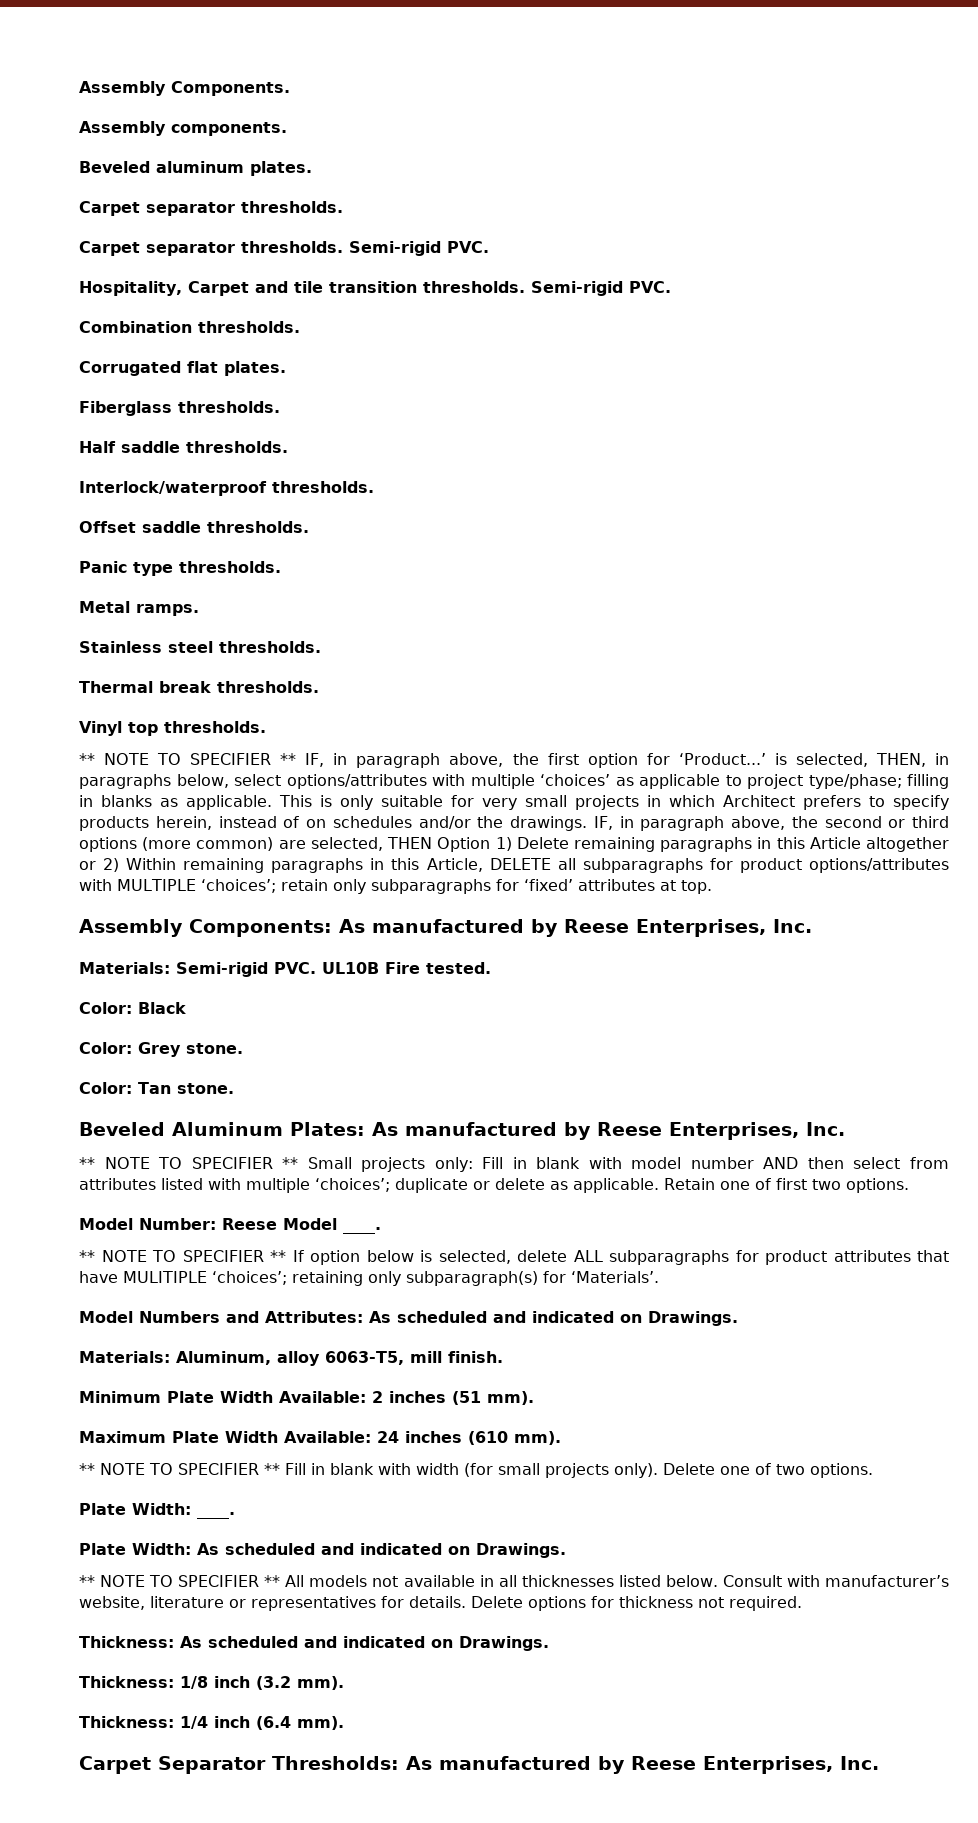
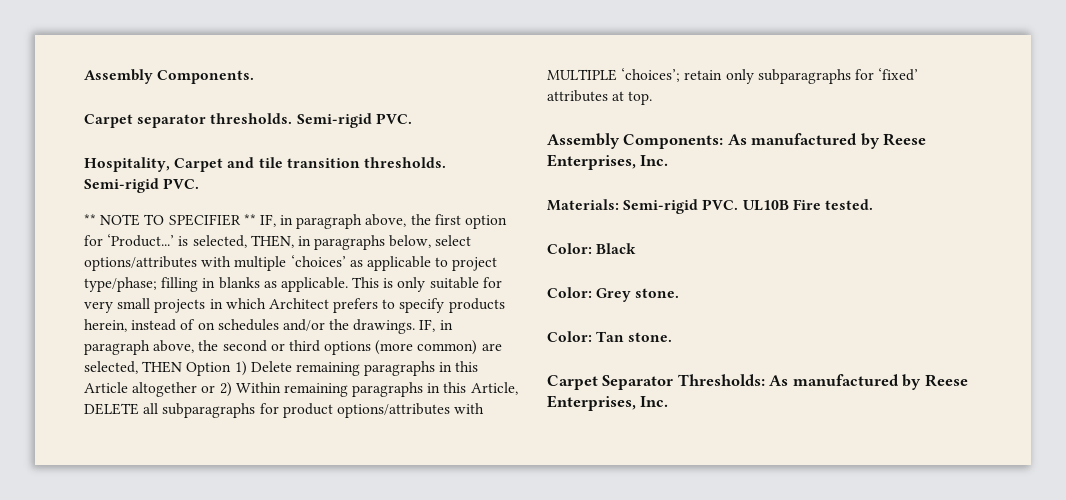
- Assembly components.
- Beveled aluminum plates.
- Carpet separator thresholds.
- Combination thresholds.
- Corrugated flat plates.
- Fiberglass thresholds.
- Half saddle thresholds.
- Interlock/waterproof thresholds.
- Offset saddle thresholds.
- Panic type thresholds.
- Metal ramps.
- Stainless steel thresholds.
- Thermal break thresholds.
- Vinyl top thresholds.
- Beveled Aluminum Plates: As manufactured by Reese Enterprises, Inc.
- ** NOTE TO SPECIFIER ** Small projects only: Fill in blank with model number AND then select from attributes listed with multiple ‘choices’; duplicate or delete as applicable. Retain one of first two options.
- Model Number: Reese Model ____.
- ** NOTE TO SPECIFIER ** If option below is selected, delete ALL subparagraphs for product attributes that have MULITIPLE ‘choices’; retaining only subparagraph(s) for ‘Materials’.
- Model Numbers and Attributes: As scheduled and indicated on Drawings.
- Materials: Aluminum, alloy 6063-T5, mill finish.
- Minimum Plate Width Available: 2 inches (51 mm).
- Maximum Plate Width Available: 24 inches (610 mm).
- ** NOTE TO SPECIFIER ** Fill in blank with width (for small projects only). Delete one of two options.
- Plate Width: ____.
- Plate Width: As scheduled and indicated on Drawings.
- ** NOTE TO SPECIFIER ** All models not available in all thicknesses listed below. Consult with manufacturer’s website, literature or representatives for details. Delete options for thickness not required.
- Thickness: As scheduled and indicated on Drawings.
- Thickness: 1/8 inch (3.2 mm).
- Thickness: 1/4 inch (6.4 mm).

